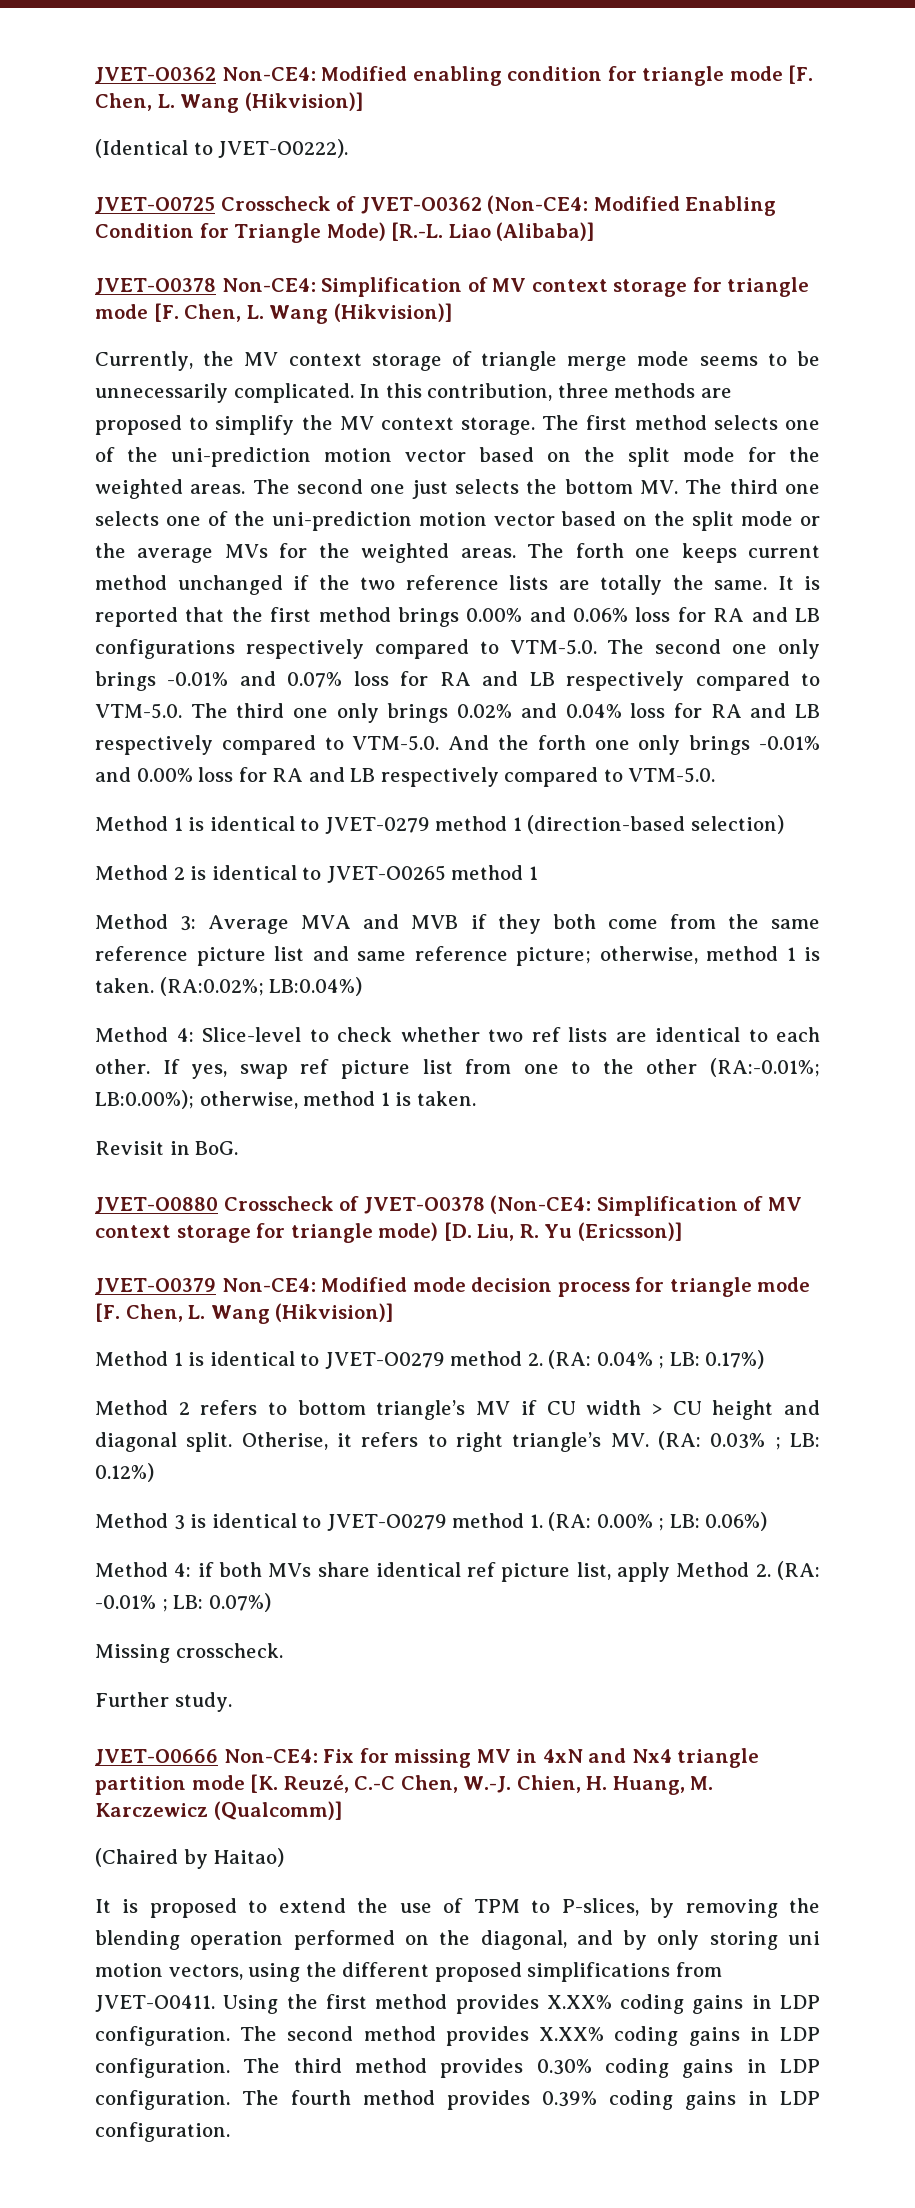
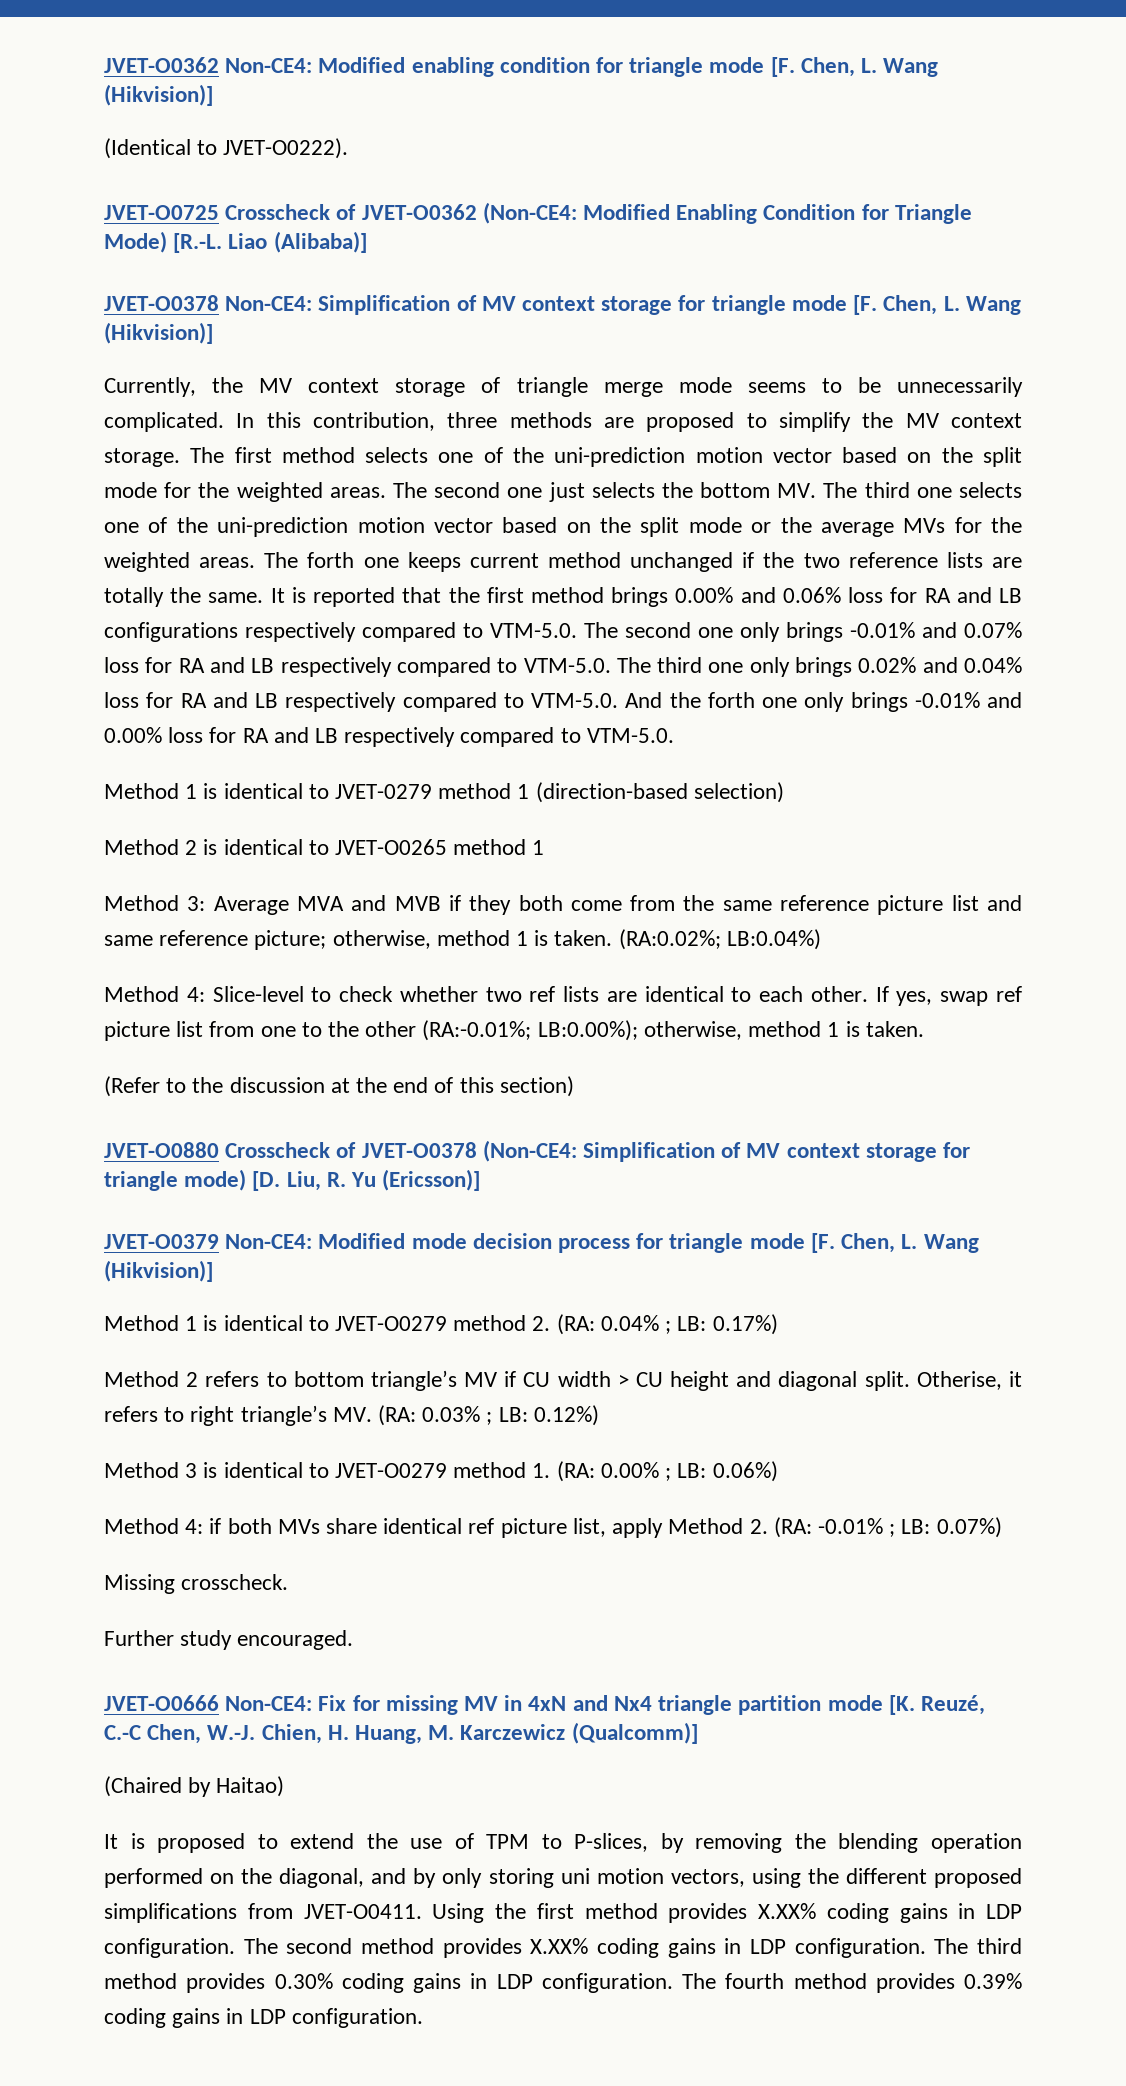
- Revisit in BoG.
+ (Refer to the discussion at the end of this section)
- Further study.
+ Further study encouraged.

